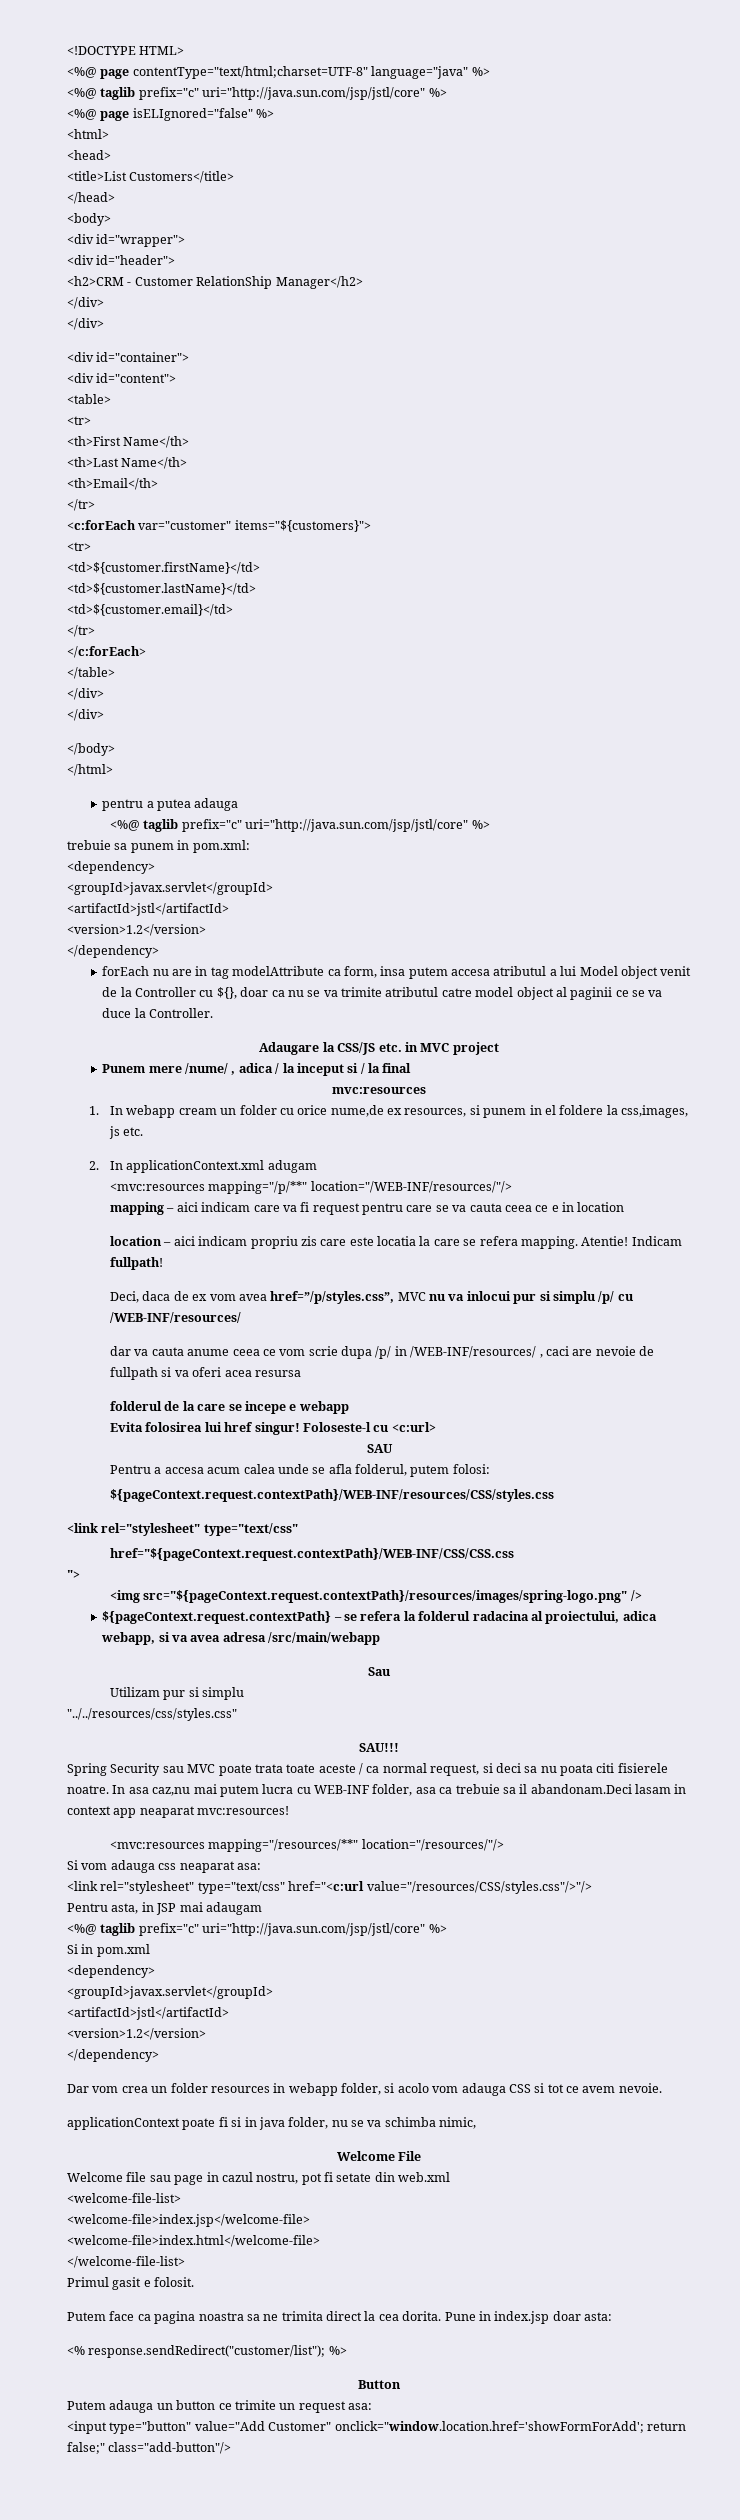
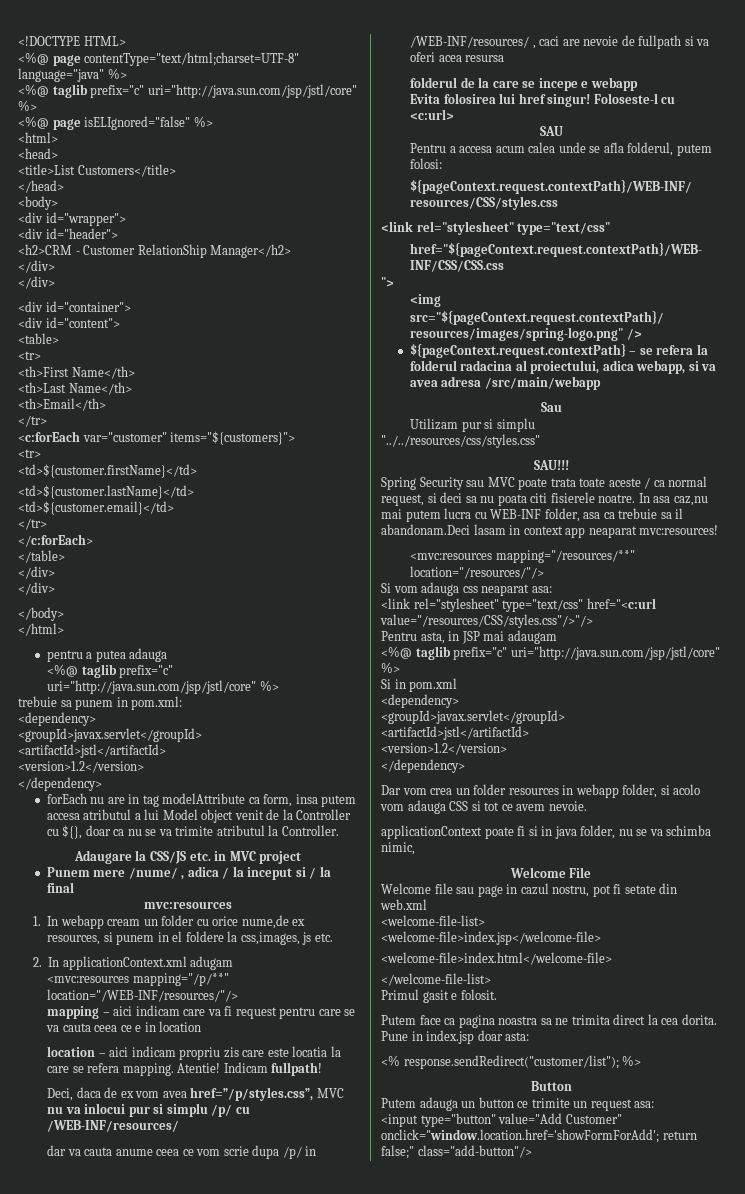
- forEach nu are in tag modelAttribute ca form, insa putem accesa atributul a lui Model object venit de la Controller cu ${}, doar ca nu se va trimite atributul catre model object al paginii ce se va duce la Controller.
+ forEach nu are in tag modelAttribute ca form, insa putem accesa atributul a lui Model object venit de la Controller cu ${}, doar ca nu se va trimite atributul la Controller.

